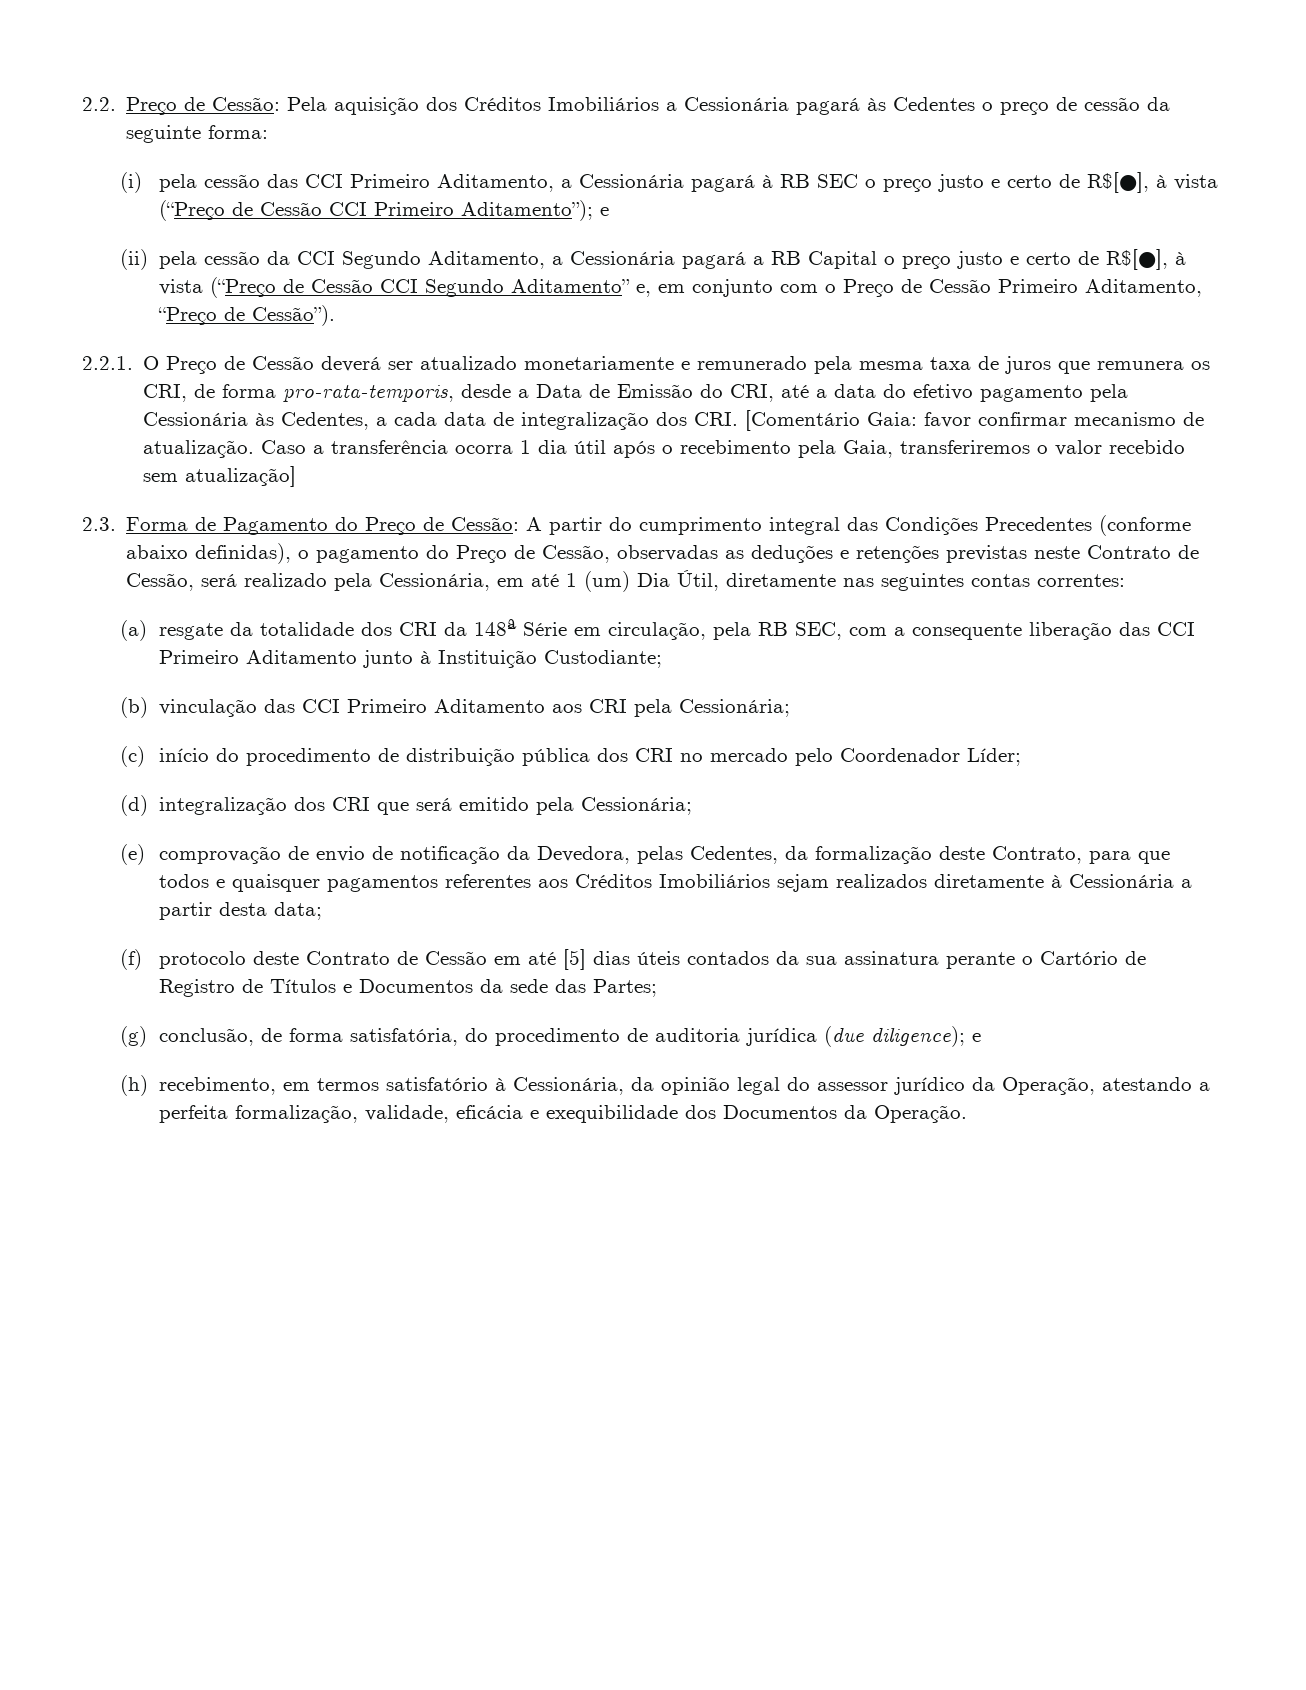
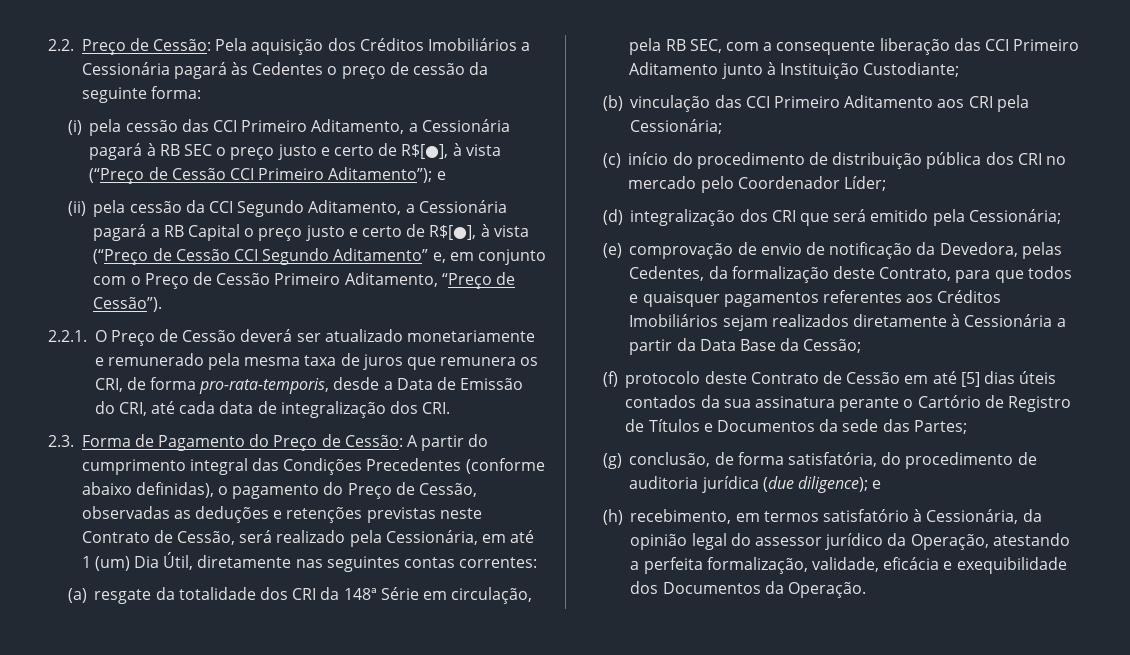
- 2.2.1. O Preço de Cessão deverá ser atualizado monetariamente e remunerado pela mesma taxa de juros que remunera os CRI, de forma pro-rata-temporis, desde a Data de Emissão do CRI, até a data do efetivo pagamento pela Cessionária às Cedentes, a cada data de integralização dos CRI. [Comentário Gaia: favor confirmar mecanismo de atualização. Caso a transferência ocorra 1 dia útil após o recebimento pela Gaia, transferiremos o valor recebido sem atualização]
+ 2.2.1. O Preço de Cessão deverá ser atualizado monetariamente e remunerado pela mesma taxa de juros que remunera os CRI, de forma pro-rata-temporis, desde a Data de Emissão do CRI, até cada data de integralização dos CRI.
- (e) comprovação de envio de notificação da Devedora, pelas Cedentes, da formalização deste Contrato, para que todos e quaisquer pagamentos referentes aos Créditos Imobiliários sejam realizados diretamente à Cessionária a partir desta data;
+ (e) comprovação de envio de notificação da Devedora, pelas Cedentes, da formalização deste Contrato, para que todos e quaisquer pagamentos referentes aos Créditos Imobiliários sejam realizados diretamente à Cessionária a partir da Data Base da Cessão;

